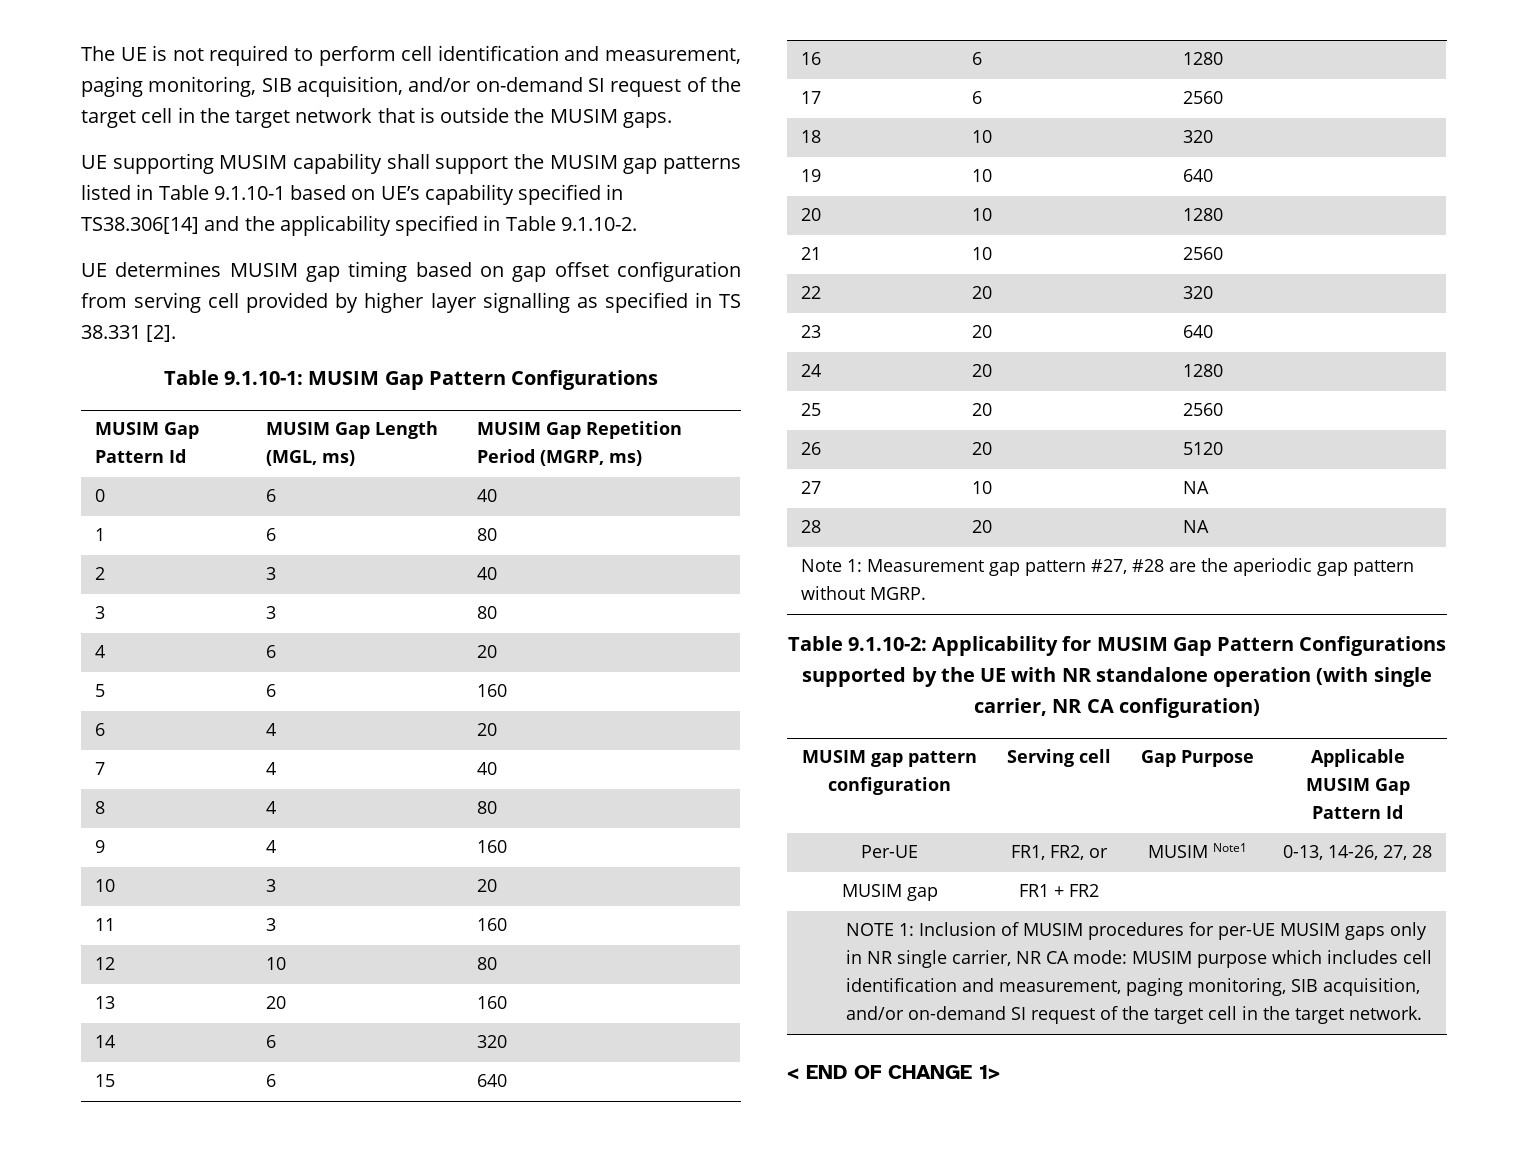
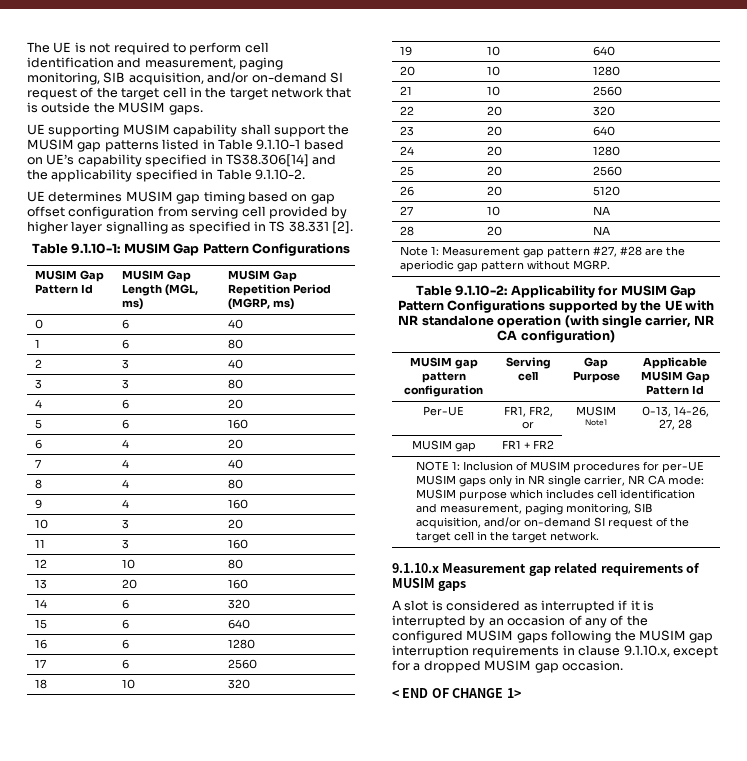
+ 9.1.10.x Measurement gap related requirements of MUSIM gaps
+ A slot is considered as interrupted if it is interrupted by an occasion of any of the configured MUSIM gaps following the MUSIM gap interruption requirements in clause 9.1.10.x, except for a dropped MUSIM gap occasion.

